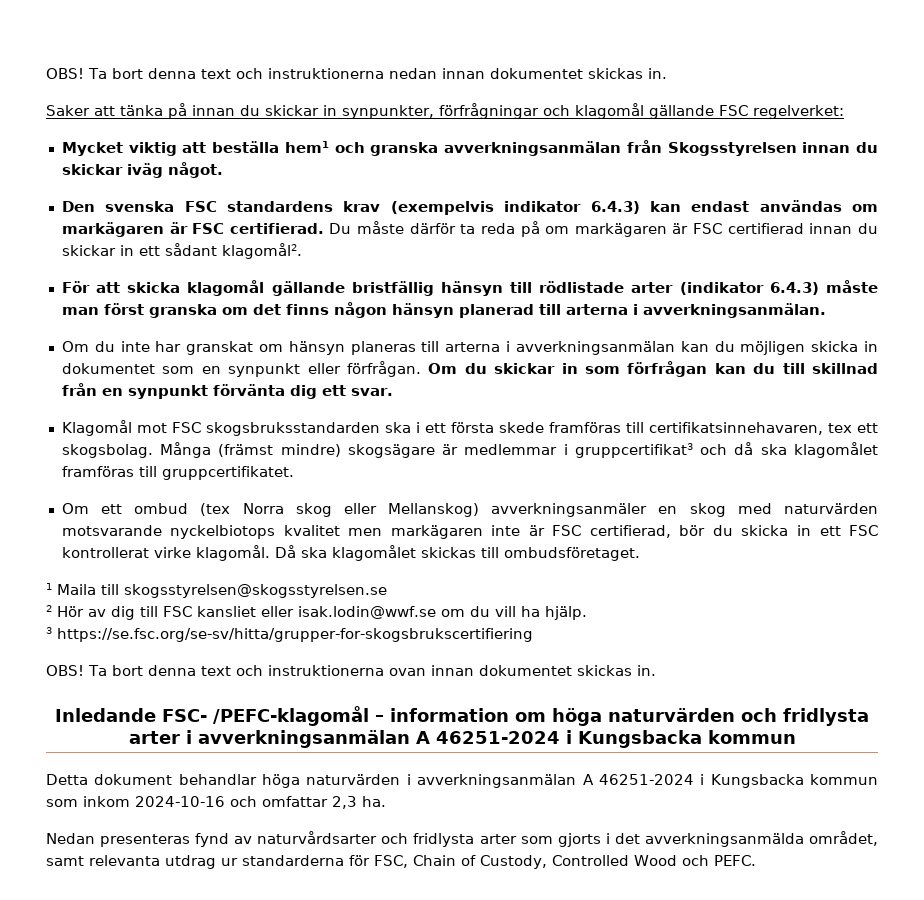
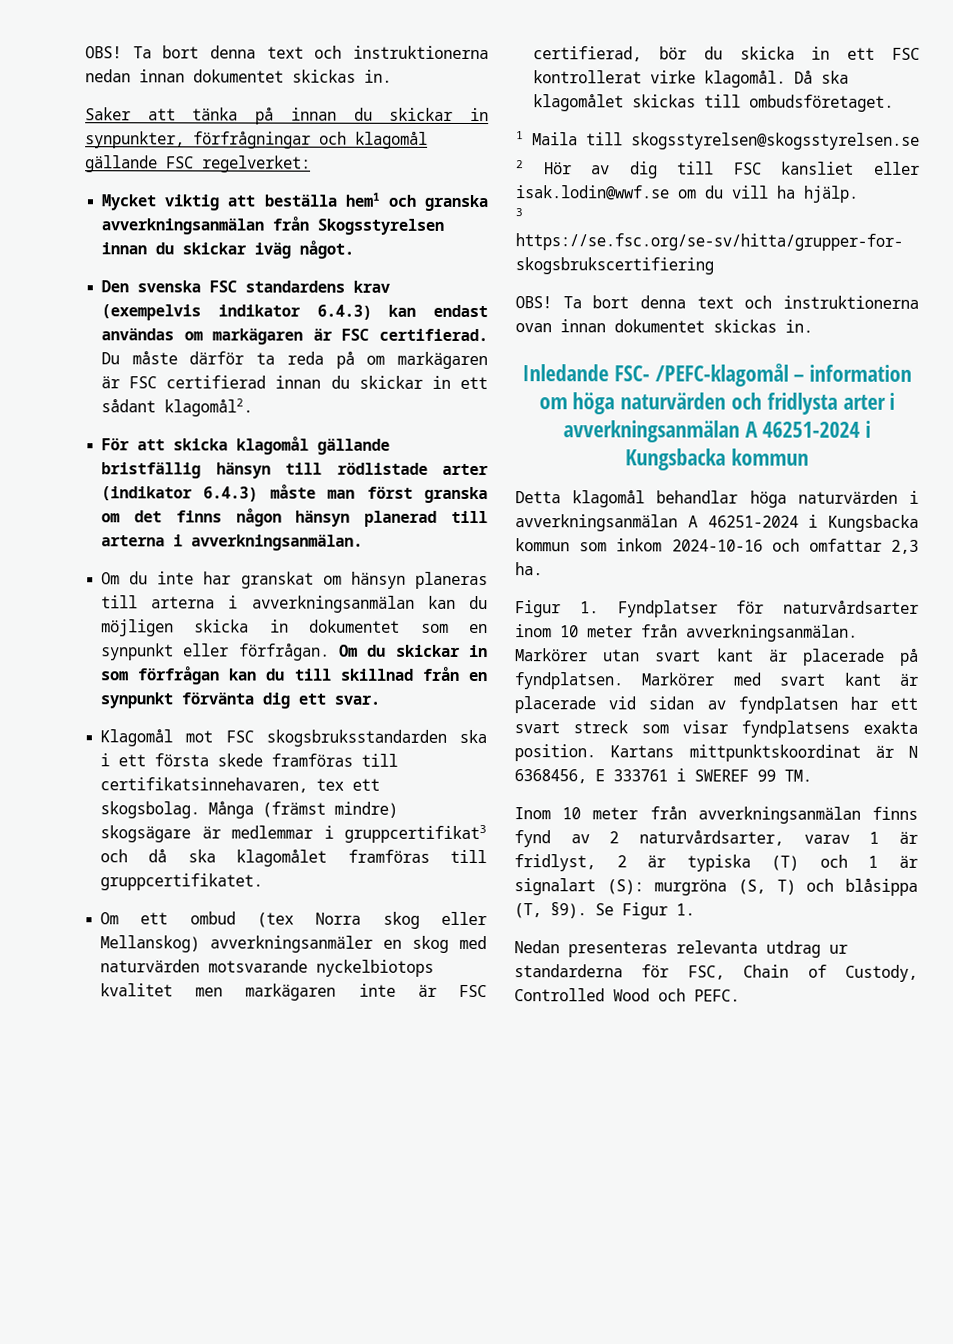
- Detta dokument behandlar höga naturvärden i avverkningsanmälan A 46251-2024 i Kungsbacka kommun som inkom 2024-10-16 och omfattar 2,3 ha.
+ Detta klagomål behandlar höga naturvärden i avverkningsanmälan A 46251-2024 i Kungsbacka kommun som inkom 2024-10-16 och omfattar 2,3 ha.
- Nedan presenteras fynd av naturvårdsarter och fridlysta arter som gjorts i det avverkningsanmälda området, samt relevanta utdrag ur standarderna för FSC, Chain of Custody, Controlled Wood och PEFC.
+ Figur 1. Fyndplatser för naturvårdsarter inom 10 meter från avverkningsanmälan. Markörer utan svart kant är placerade på fyndplatsen. Markörer med svart kant är placerade vid sidan av fyndplatsen har ett svart streck som visar fyndplatsens exakta position. Kartans mittpunktskoordinat är N 6368456, E 333761 i SWEREF 99 TM.
+ Inom 10 meter från avverkningsanmälan finns fynd av 2 naturvårdsarter, varav 1 är fridlyst, 2 är typiska (T) och 1 är signalart (S): murgröna (S, T) och blåsippa (T, §9). Se Figur 1.
+ Nedan presenteras relevanta utdrag ur standarderna för FSC, Chain of Custody, Controlled Wood och PEFC.

